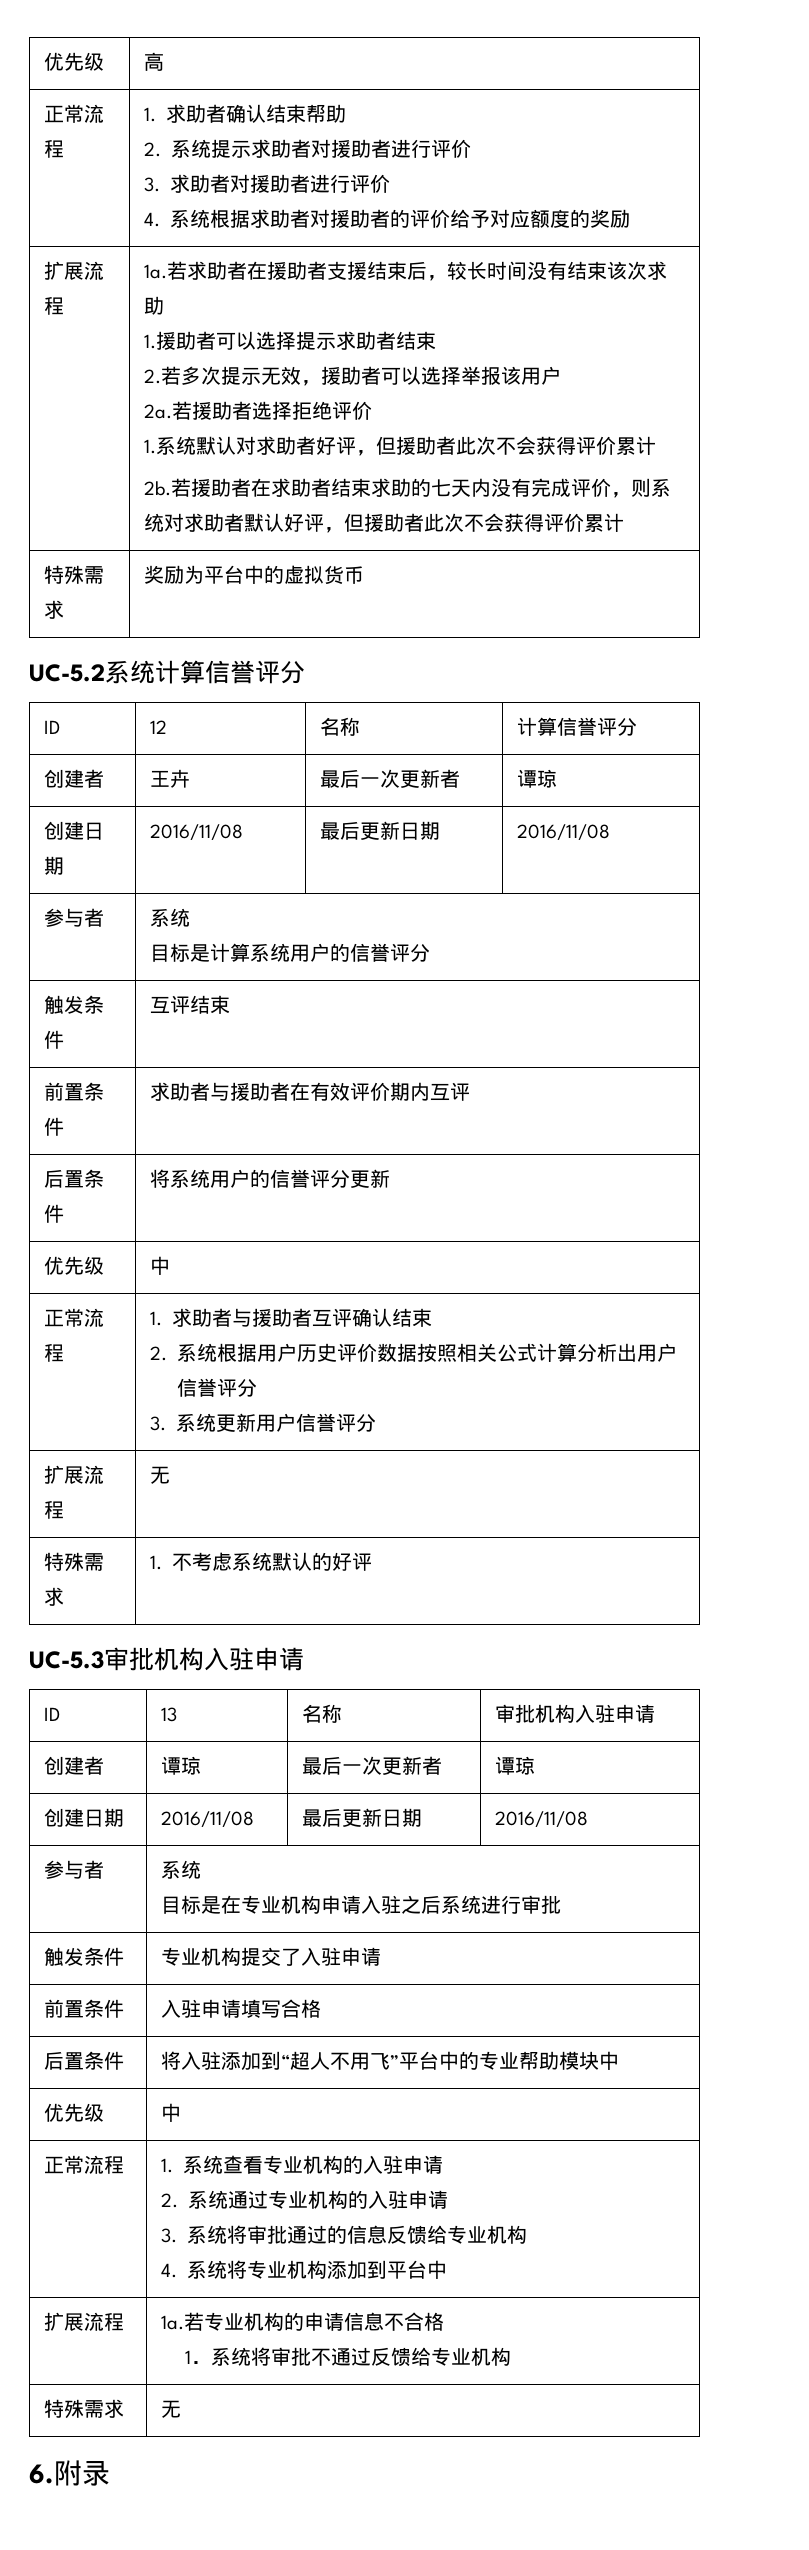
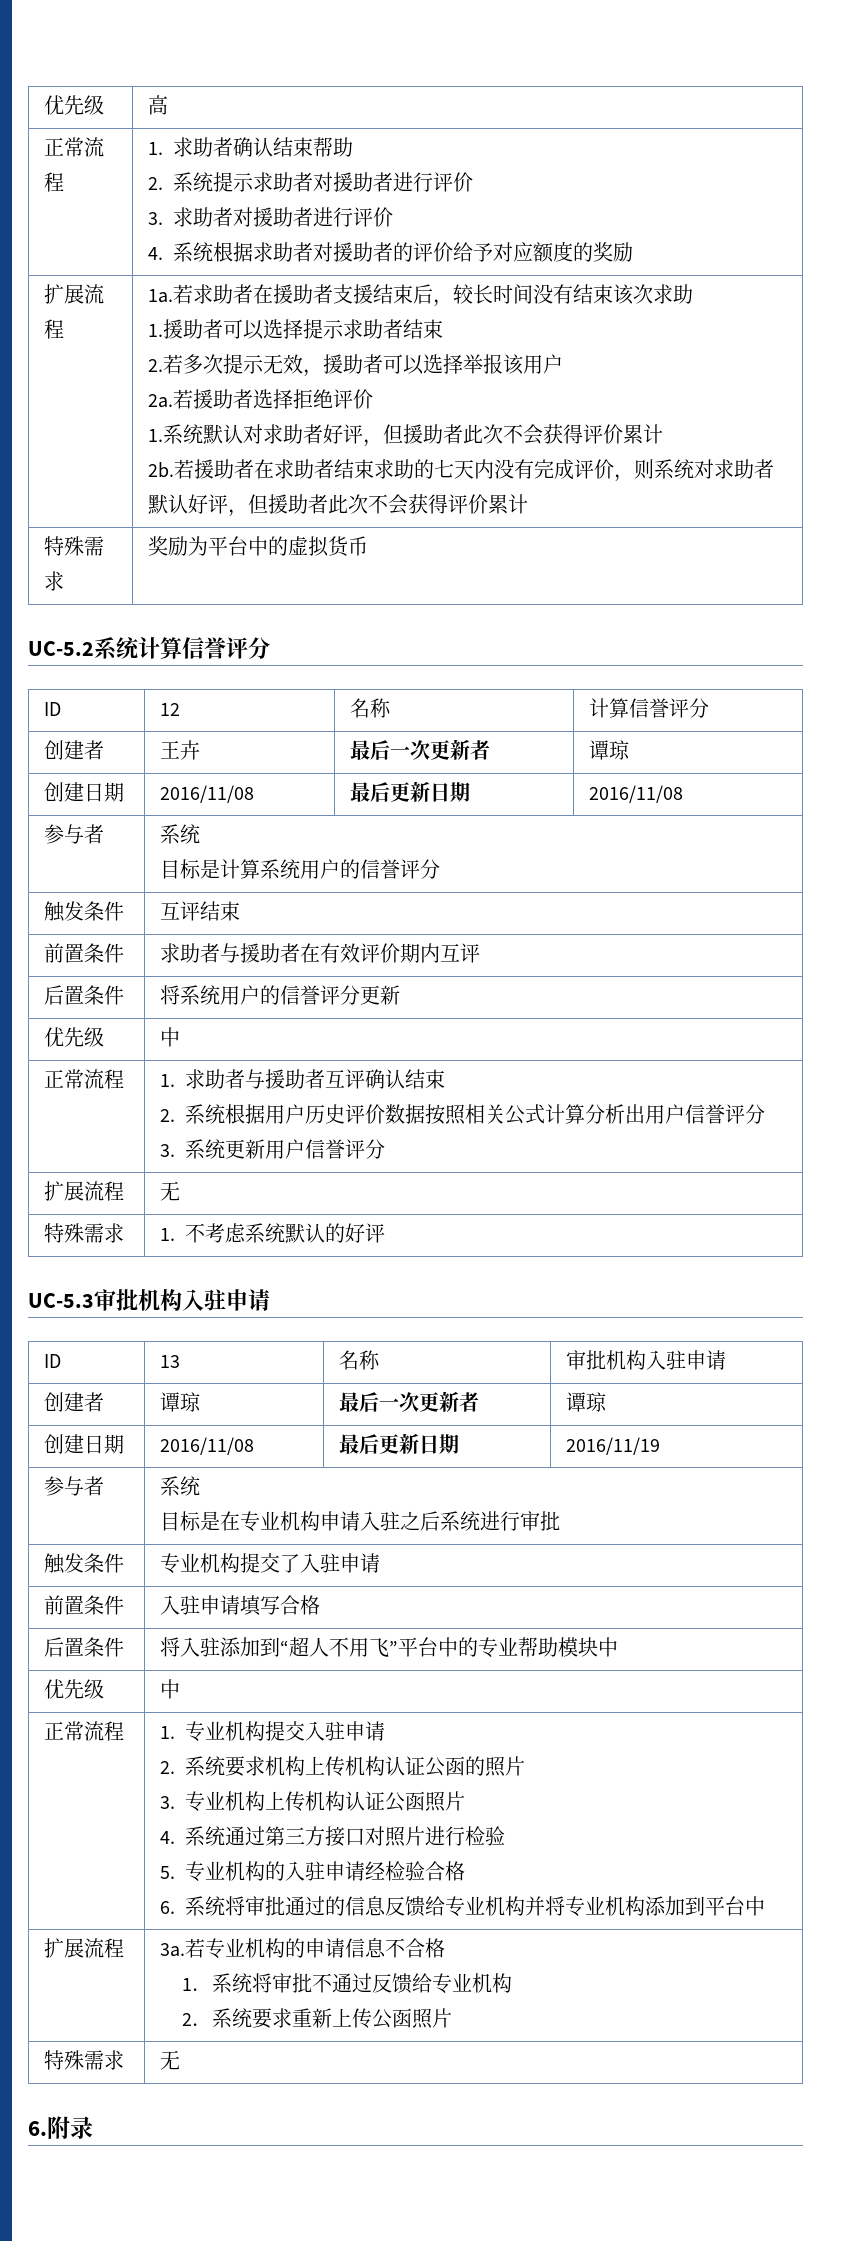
  创建者 | 谭琼 | 最后一次更新者 | 谭琼
- 创建日期 | 2016/11/08 | 最后更新日期 | 2016/11/08
+ 创建日期 | 2016/11/08 | 最后更新日期 | 2016/11/19
- 1.系统查看专业机构的入驻申请
- 2.系统通过专业机构的入驻申请
- 3.系统将审批通过的信息反馈给专业机构
- 4.系统将专业机构添加到平台中
+ 1.专业机构提交入驻申请
+ 2.系统要求机构上传机构认证公函的照片
+ 3.专业机构上传机构认证公函照片
+ 4.系统通过第三方接口对照片进行检验
+ 5.专业机构的入驻申请经检验合格
+ 6.系统将审批通过的信息反馈给专业机构并将专业机构添加到平台中
- 扩展流程 | 1a.若专业机构的申请信息不合格
+ 扩展流程 | 3a.若专业机构的申请信息不合格
  1．系统将审批不通过反馈给专业机构
+ 2．系统要求重新上传公函照片

